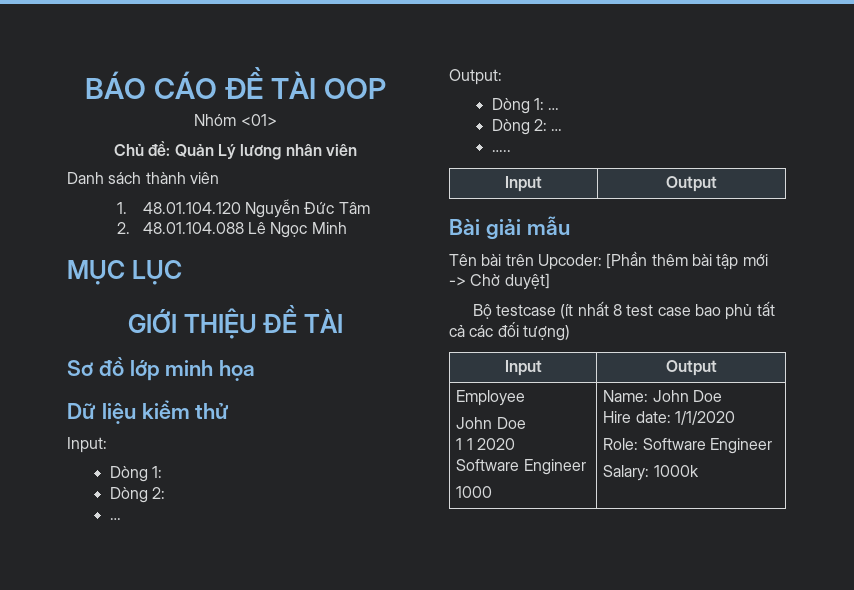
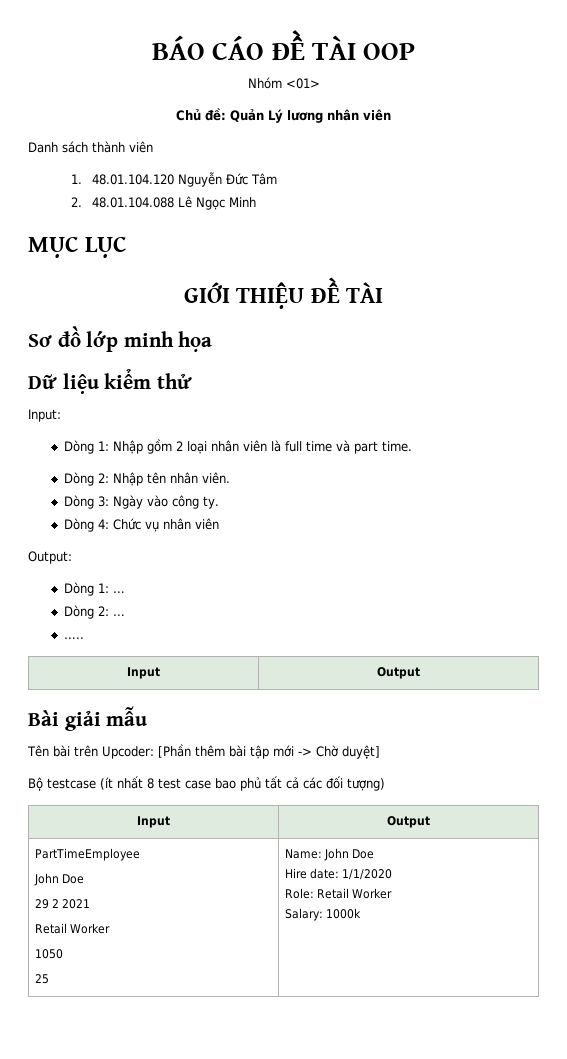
  Input:
- Dòng 1:
- Dòng 2:
- …
+ Dòng 1: Nhập gồm 2 loại nhân viên là full time và part time.
+ Dòng 2: Nhập tên nhân viên.
+ Dòng 3: Ngày vào công ty.
+ Dòng 4: Chức vụ nhân viên
- Employee
+ PartTimeEmployee
  John Doe
- 1 1 2020
- Software Engineer
- 1000 | Name: John Doe
+ 29 2 2021
+ Retail Worker
+ 1050
+ 25 | Name: John Doe
  Hire date: 1/1/2020
- Role: Software Engineer
+ Role: Retail Worker

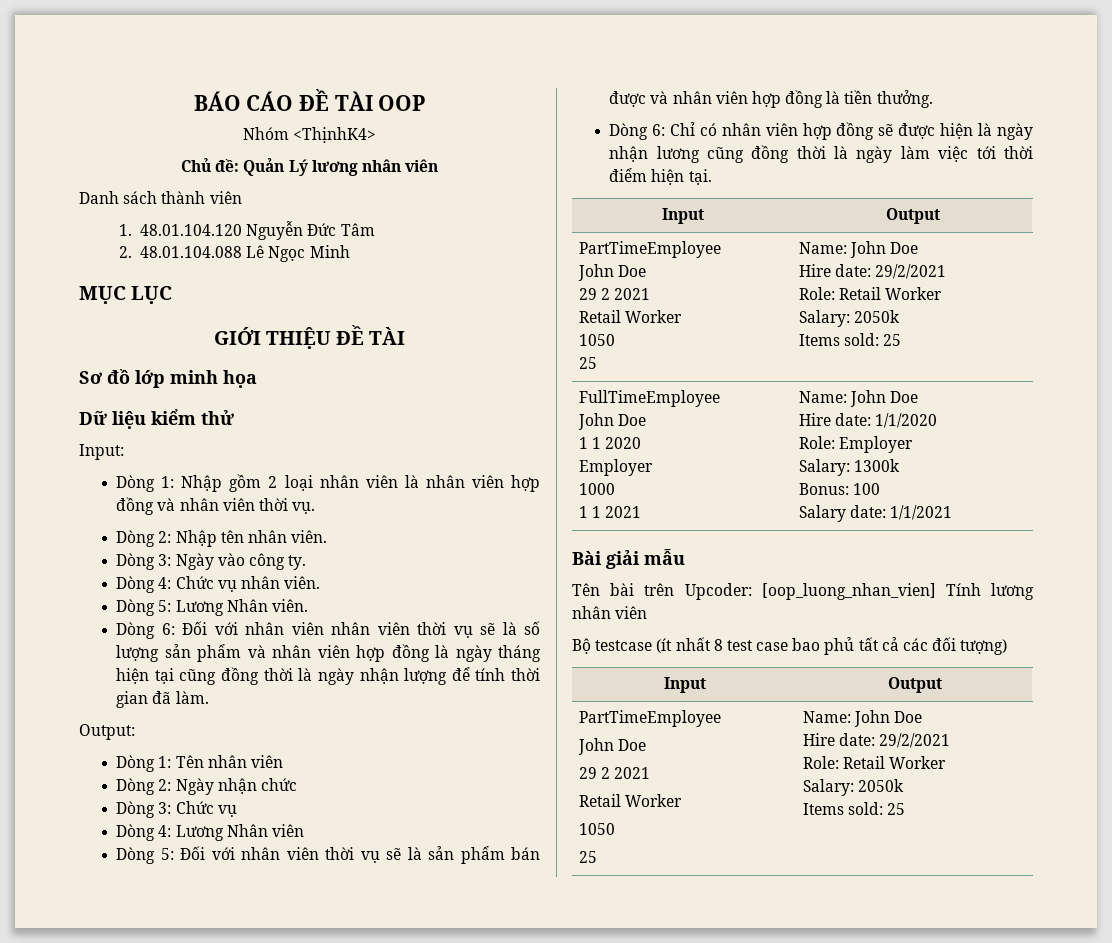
- Nhóm <01>
+ Nhóm <ThịnhK4>
- Dòng 1: Nhập gồm 2 loại nhân viên là full time và part time.
+ Dòng 1: Nhập gồm 2 loại nhân viên là nhân viên hợp đồng và nhân viên thời vụ.
- Dòng 4: Chức vụ nhân viên
+ Dòng 4: Chức vụ nhân viên.
+ Dòng 5: Lương Nhân viên.
+ Dòng 6: Đối với nhân viên nhân viên thời vụ sẽ là số lượng sản phẩm và nhân viên hợp đồng là ngày tháng hiện tại cũng đồng thời là ngày nhận lượng để tính thời gian đã làm.
- Dòng 1: …
- Dòng 2: …
- …..
+ Dòng 1: Tên nhân viên
+ Dòng 2: Ngày nhận chức
+ Dòng 3: Chức vụ
+ Dòng 4: Lương Nhân viên
+ Dòng 5: Đối với nhân viên thời vụ sẽ là sản phẩm bán được và nhân viên hợp đồng là tiền thưởng.
+ Dòng 6: Chỉ có nhân viên hợp đồng sẽ được hiện là ngày nhận lương cũng đồng thời là ngày làm việc tới thời điểm hiện tại.
  Input | Output
+ PartTimeEmployee
+ John Doe
+ 29 2 2021
+ Retail Worker
+ 1050
+ 25 | Name: John Doe
+ Hire date: 29/2/2021
+ Role: Retail Worker
+ Salary: 2050k
+ Items sold: 25
+ FullTimeEmployee
+ John Doe
+ 1 1 2020
+ Employer
+ 1000
+ 1 1 2021 | Name: John Doe
+ Hire date: 1/1/2020
+ Role: Employer
+ Salary: 1300k
+ Bonus: 100
+ Salary date: 1/1/2021
- Tên bài trên Upcoder: [Phần thêm bài tập mới -> Chờ duyệt]
+ Tên bài trên Upcoder: [oop_luong_nhan_vien] Tính lương nhân viên
  Bộ testcase (ít nhất 8 test case bao phủ tất cả các đối tượng)
  Input | Output
  PartTimeEmployee
  John Doe
  29 2 2021
  Retail Worker
  1050
  25 | Name: John Doe
- Hire date: 1/1/2020
+ Hire date: 29/2/2021
  Role: Retail Worker
- Salary: 1000k
+ Salary: 2050k
+ Items sold: 25

